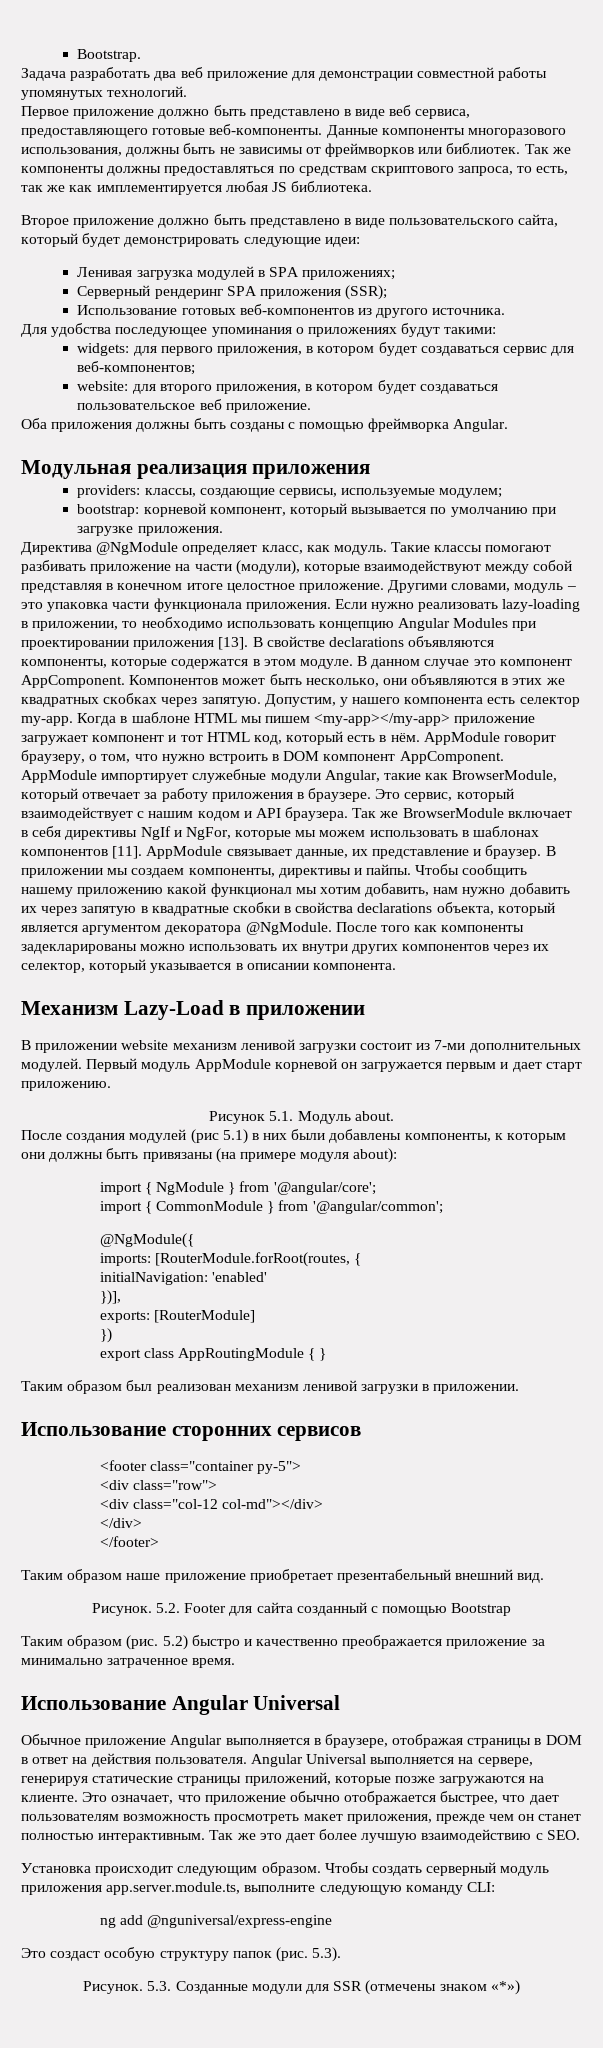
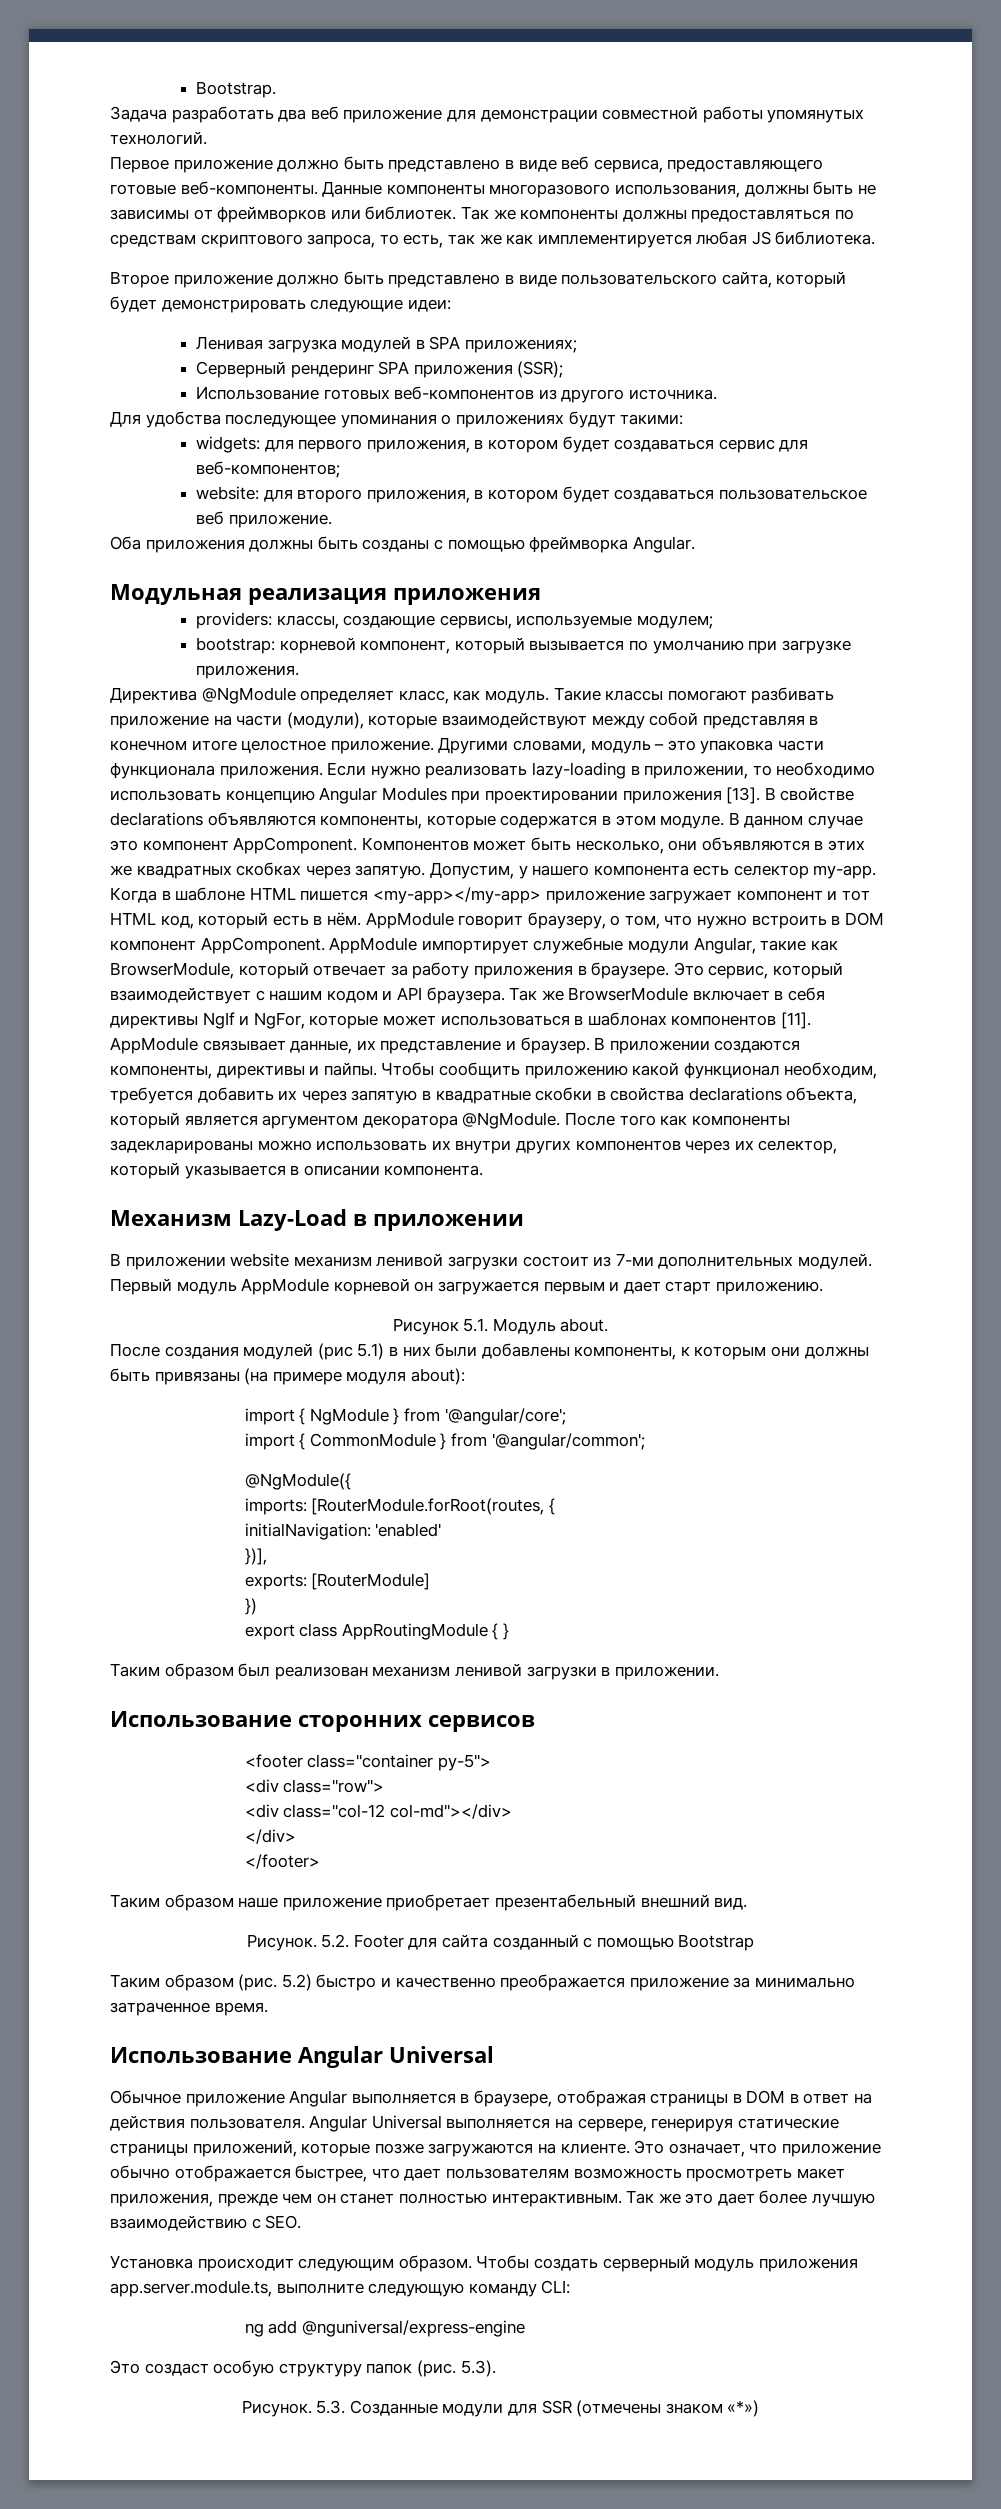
- Когда в шаблоне HTML мы пишем <my-app></my-app> приложение загружает компонент и тот HTML код, который есть в нём.
+ Когда в шаблоне HTML пишется <my-app></my-app> приложение загружает компонент и тот HTML код, который есть в нём.
- Так же BrowserModule включает в себя директивы NgIf и NgFor, которые мы можем использовать в шаблонах компонентов [11].
+ Так же BrowserModule включает в себя директивы NgIf и NgFor, которые может использоваться в шаблонах компонентов [11].
- В приложении мы создаем компоненты, директивы и пайпы.
+ В приложении создаются компоненты, директивы и пайпы.
- Чтобы сообщить нашему приложению какой функционал мы хотим добавить, нам нужно добавить их через запятую в квадратные скобки в свойства declarations объекта, который является аргументом декоратора @NgModule.
+ Чтобы сообщить приложению какой функционал необходим, требуется добавить их через запятую в квадратные скобки в свойства declarations объекта, который является аргументом декоратора @NgModule.

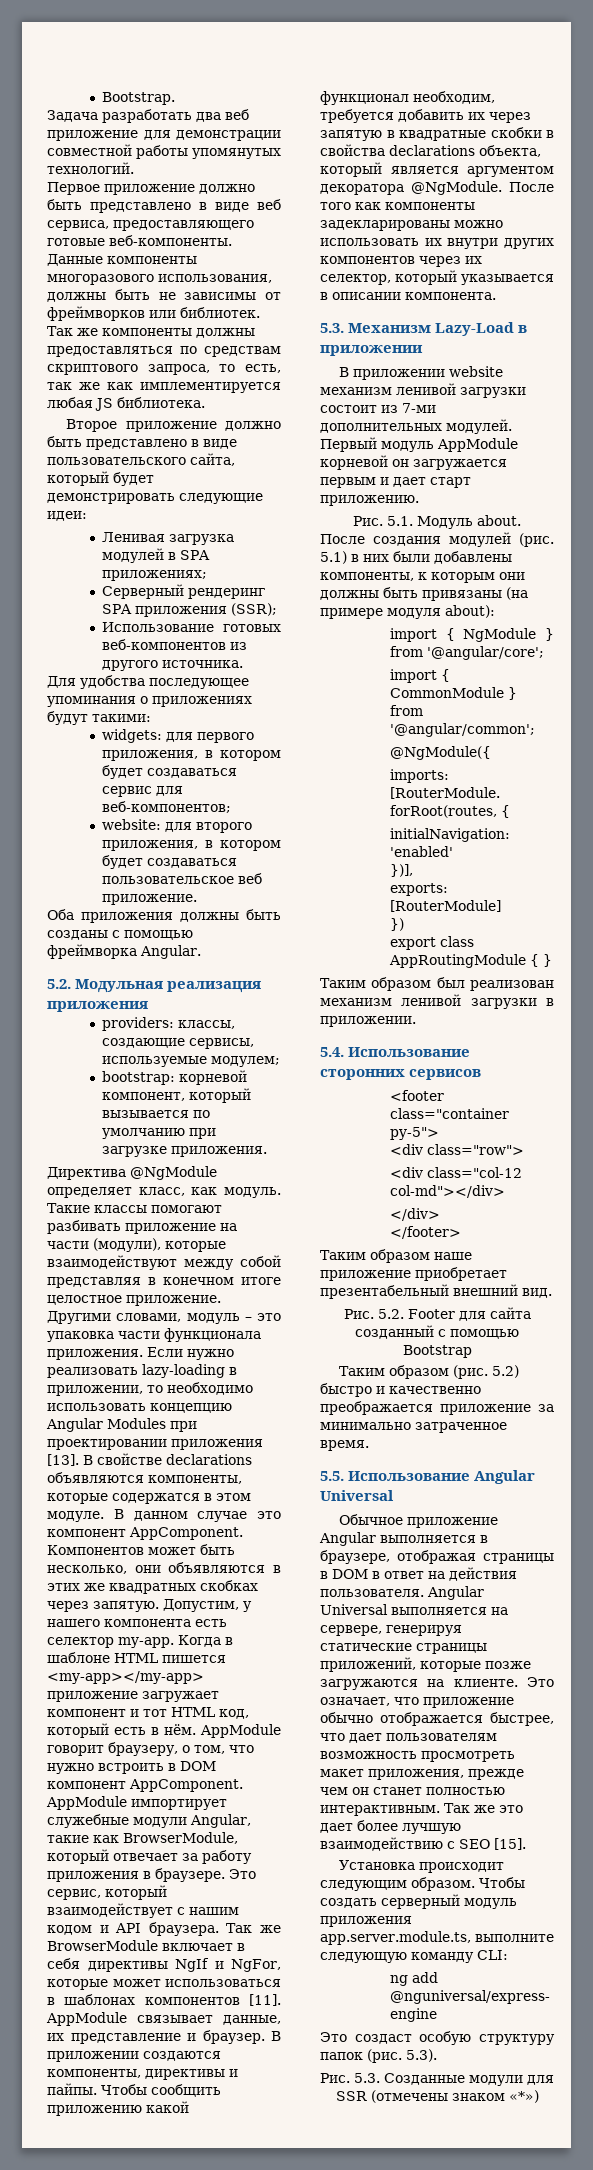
- Модульная реализация приложения
+ 5.2. Модульная реализация приложения
- Механизм Lazy-Load в приложении
+ 5.3. Механизм Lazy-Load в приложении
- Рисунок 5.1. Модуль about.
+ Рис. 5.1. Модуль about.
- После создания модулей (рис 5.1) в них были добавлены компоненты, к которым они должны быть привязаны (на примере модуля about):
+ После создания модулей (рис. 5.1) в них были добавлены компоненты, к которым они должны быть привязаны (на примере модуля about):
- Использование сторонних сервисов
+ 5.4. Использование сторонних сервисов
- Рисунок. 5.2. Footer для сайта созданный с помощью Bootstrap
+ Рис. 5.2. Footer для сайта созданный с помощью Bootstrap
- Использование Angular Universal
+ 5.5. Использование Angular Universal
- Так же это дает более лучшую взаимодействию с SEO.
+ Так же это дает более лучшую взаимодействию с SEO [15].
- Рисунок. 5.3. Созданные модули для SSR (отмечены знаком «*»)
+ Рис. 5.3. Созданные модули для SSR (отмечены знаком «*»)

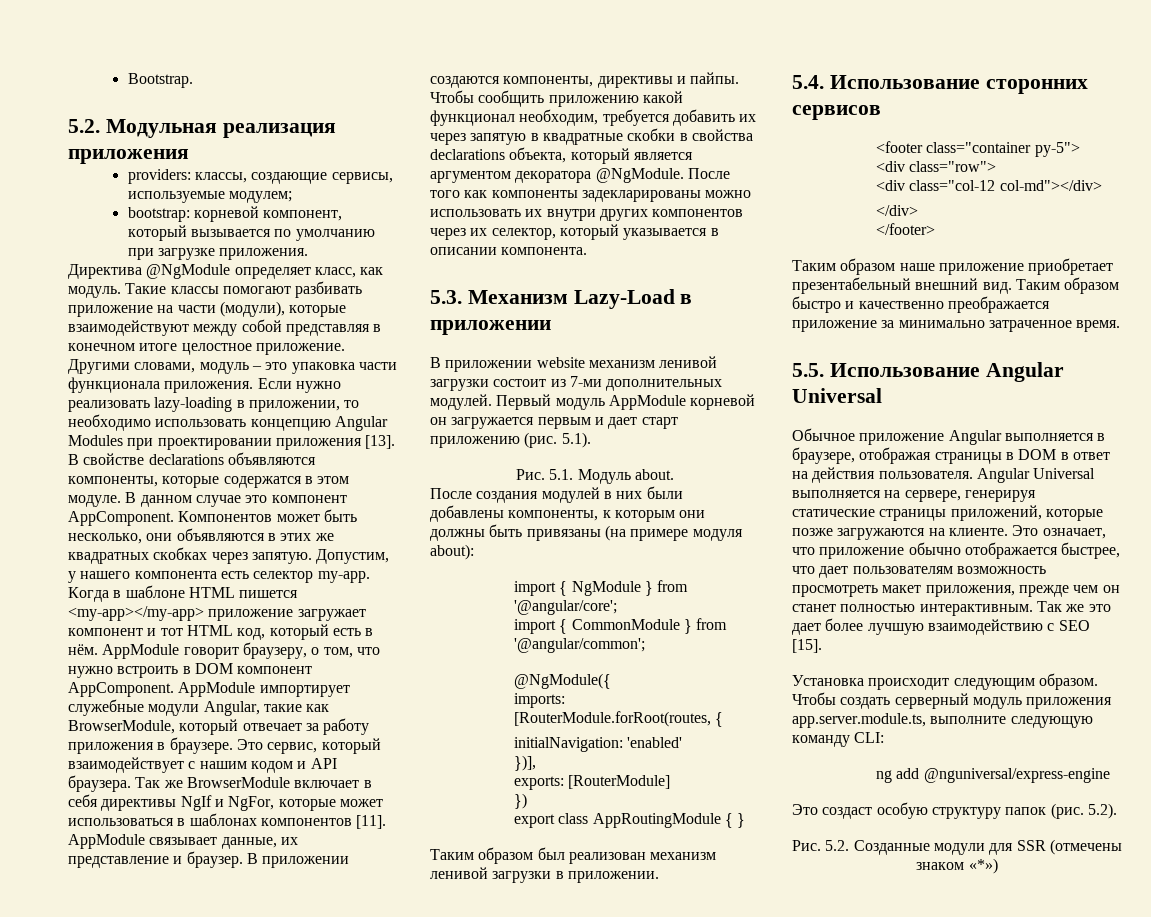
- Задача разработать два веб приложение для демонстрации совместной работы упомянутых технологий.
- Первое приложение должно быть представлено в виде веб сервиса, предоставляющего готовые веб-компоненты. Данные компоненты многоразового использования, должны быть не зависимы от фреймворков или библиотек. Так же компоненты должны предоставляться по средствам скриптового запроса, то есть, так же как имплементируется любая JS библиотека.
- Второе приложение должно быть представлено в виде пользовательского сайта, который будет демонстрировать следующие идеи:
- Ленивая загрузка модулей в SPA приложениях;
- Серверный рендеринг SPA приложения (SSR);
- Использование готовых веб-компонентов из другого источника.
- Для удобства последующее упоминания о приложениях будут такими:
- widgets: для первого приложения, в котором будет создаваться сервис для веб-компонентов;
- website: для второго приложения, в котором будет создаваться пользовательское веб приложение.
- Оба приложения должны быть созданы с помощью фреймворка Angular.
- Первый модуль AppModule корневой он загружается первым и дает старт приложению.
+ Первый модуль AppModule корневой он загружается первым и дает старт приложению (рис. 5.1).
- После создания модулей (рис. 5.1) в них были добавлены компоненты, к которым они должны быть привязаны (на примере модуля about):
+ После создания модулей в них были добавлены компоненты, к которым они должны быть привязаны (на примере модуля about):
- Таким образом наше приложение приобретает презентабельный внешний вид.
- Рис. 5.2. Footer для сайта созданный с помощью Bootstrap
- Таким образом (рис. 5.2) быстро и качественно преображается приложение за минимально затраченное время.
+ Таким образом наше приложение приобретает презентабельный внешний вид. Таким образом быстро и качественно преображается приложение за минимально затраченное время.
- 5.3).
- Рис. 5.3. Созданные модули для SSR (отмечены знаком «*»)
+ 5.2).
+ Рис. 5.2. Созданные модули для SSR (отмечены знаком «*»)

